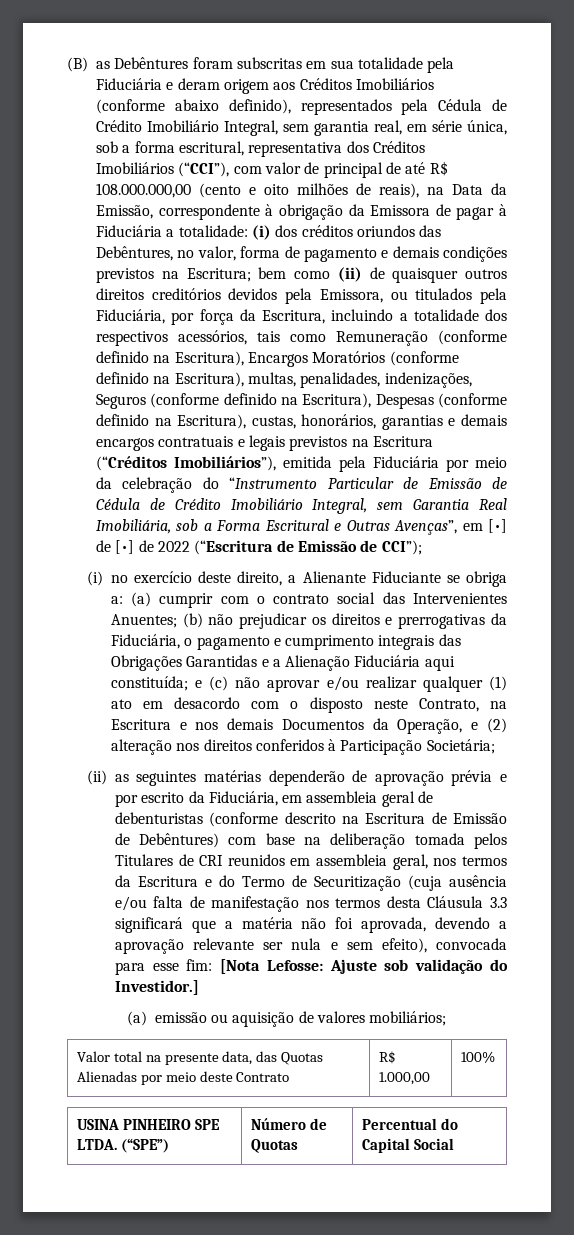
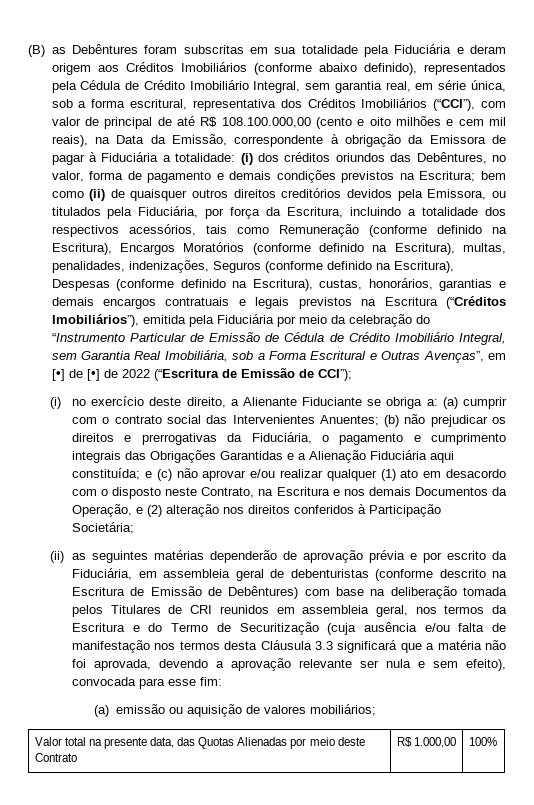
- (B) as Debêntures foram subscritas em sua totalidade pela Fiduciária e deram origem aos Créditos Imobiliários (conforme abaixo definido), representados pela Cédula de Crédito Imobiliário Integral, sem garantia real, em série única, sob a forma escritural, representativa dos Créditos Imobiliários (“CCI”), com valor de principal de até R$ 108.000.000,00 (cento e oito milhões de reais), na Data da Emissão, correspondente à obrigação da Emissora de pagar à Fiduciária a totalidade:
+ (B) as Debêntures foram subscritas em sua totalidade pela Fiduciária e deram origem aos Créditos Imobiliários (conforme abaixo definido), representados pela Cédula de Crédito Imobiliário Integral, sem garantia real, em série única, sob a forma escritural, representativa dos Créditos Imobiliários (“CCI”), com valor de principal de até R$ 108.100.000,00 (cento e oito milhões e cem mil reais), na Data da Emissão, correspondente à obrigação da Emissora de pagar à Fiduciária a totalidade:
- [Nota Lefosse: Ajuste sob validação do Investidor.]
- USINA PINHEIRO SPE LTDA. (“SPE”) | Número de Quotas | Percentual do Capital Social

